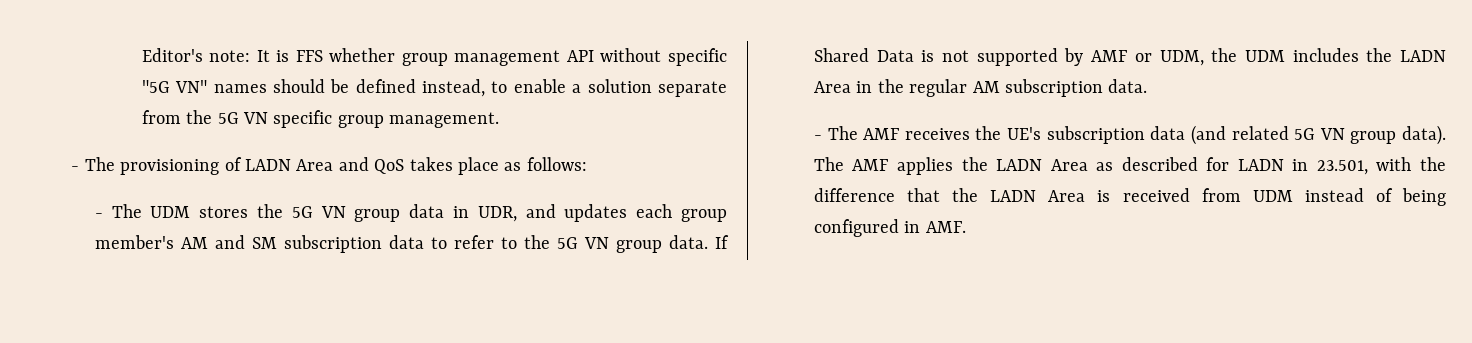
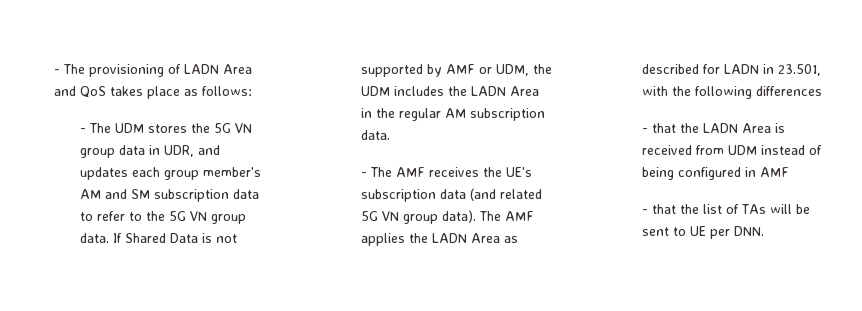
- Editor's note: It is FFS whether group management API without specific "5G VN" names should be defined instead, to enable a solution separate from the 5G VN specific group management.
- The AMF applies the LADN Area as described for LADN in 23.501, with the difference that the LADN Area is received from UDM instead of being configured in AMF.
+ The AMF applies the LADN Area as described for LADN in 23.501, with the following differences
+ - that the LADN Area is received from UDM instead of being configured in AMF
+ - that the list of TAs will be sent to UE per DNN.

